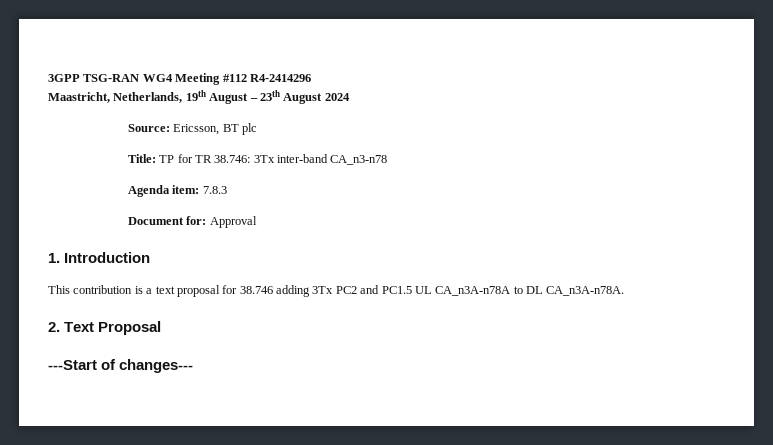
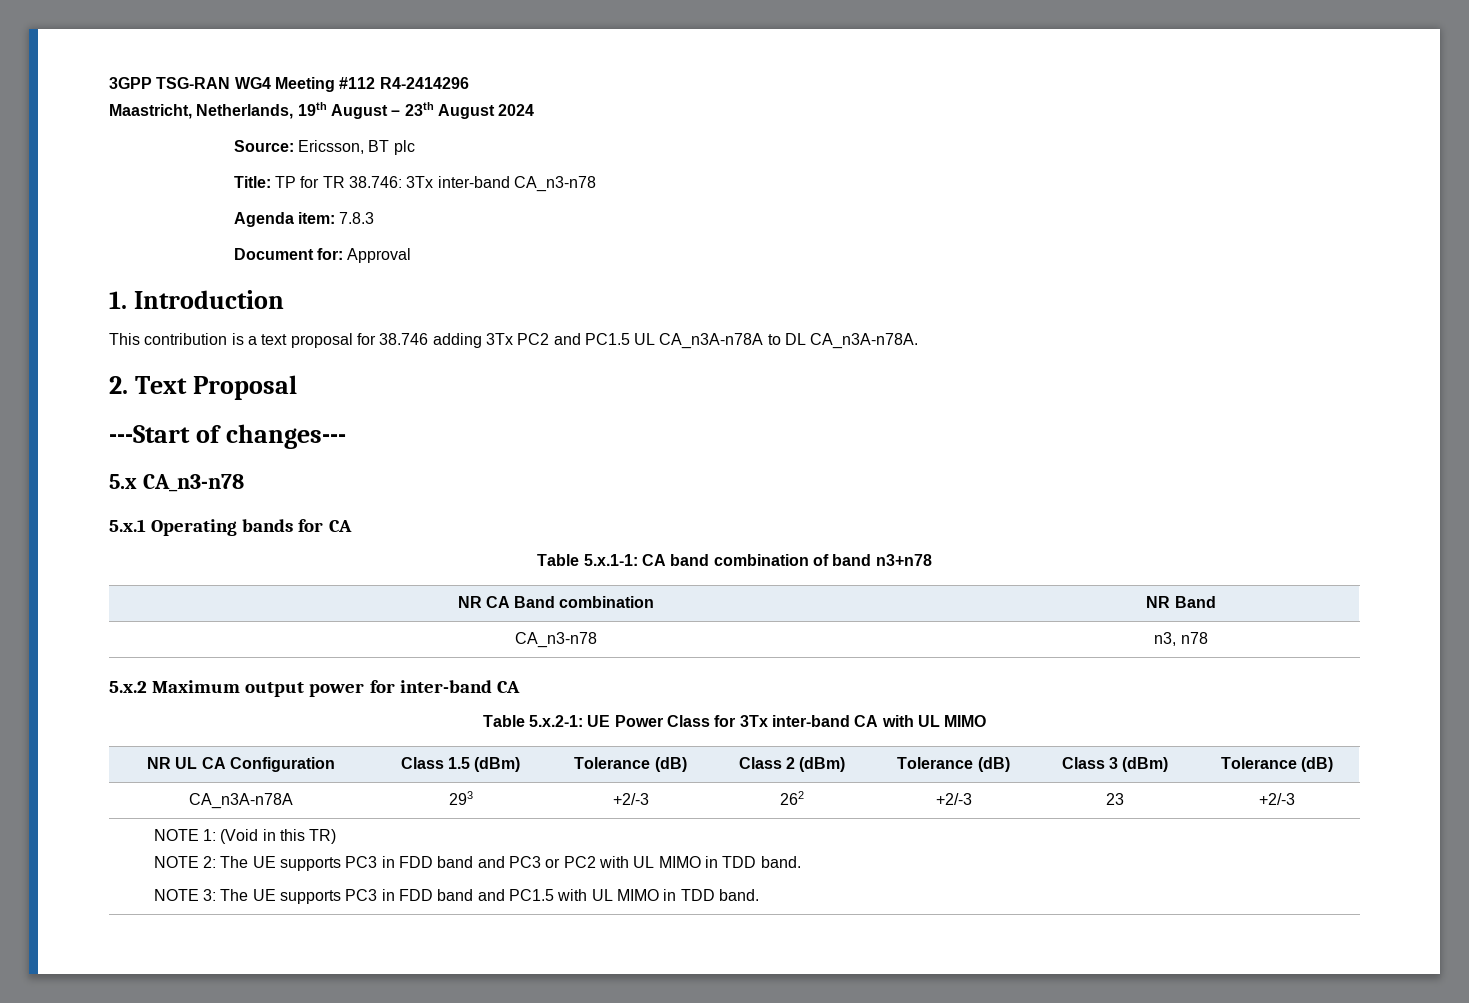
+ 5.x CA_n3-n78
+ 5.x.1 Operating bands for CA
+ Table 5.x.1-1: CA band combination of band n3+n78
+ NR CA Band combination | NR Band
+ CA_n3-n78 | n3, n78
+ 5.x.2 Maximum output power for inter-band CA
+ Table 5.x.2-1: UE Power Class for 3Tx inter-band CA with UL MIMO
+ NR UL CA Configuration | Class 1.5 (dBm) | Tolerance (dB) | Class 2 (dBm) | Tolerance (dB) | Class 3 (dBm) | Tolerance (dB)
+ CA_n3A-n78A | 293 | +2/-3 | 262 | +2/-3 | 23 | +2/-3
+ NOTE 1: (Void in this TR)
+ NOTE 2: The UE supports PC3 in FDD band and PC3 or PC2 with UL MIMO in TDD band.
+ NOTE 3: The UE supports PC3 in FDD band and PC1.5 with UL MIMO in TDD band.

